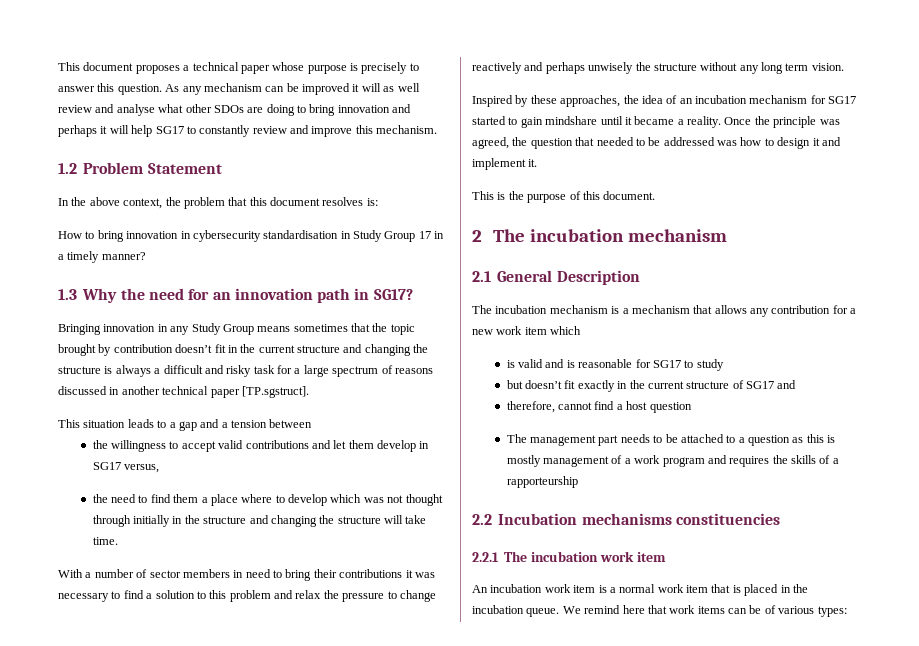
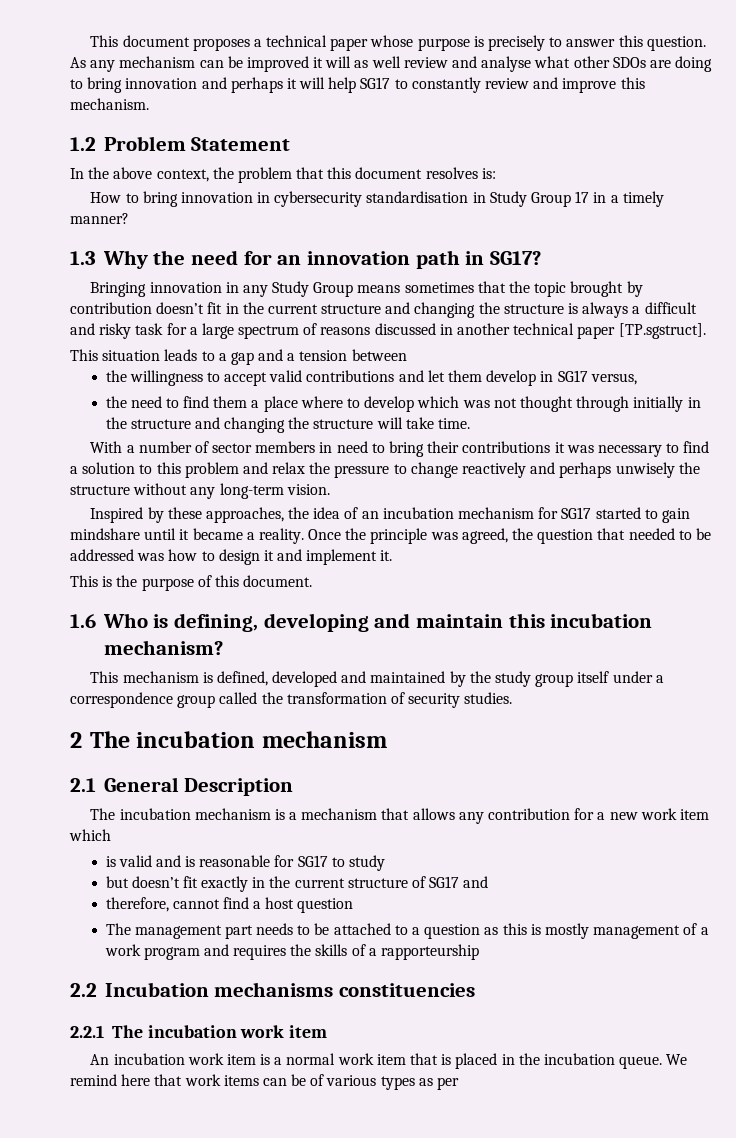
- With a number of sector members in need to bring their contributions it was necessary to find a solution to this problem and relax the pressure to change reactively and perhaps unwisely the structure without any long term vision.
+ With a number of sector members in need to bring their contributions it was necessary to find a solution to this problem and relax the pressure to change reactively and perhaps unwisely the structure without any long-term vision.
+ 1.6 Who is defining, developing and maintain this incubation mechanism?
+ This mechanism is defined, developed and maintained by the study group itself under a correspondence group called the transformation of security studies.
- We remind here that work items can be of various types:
+ We remind here that work items can be of various types as per

